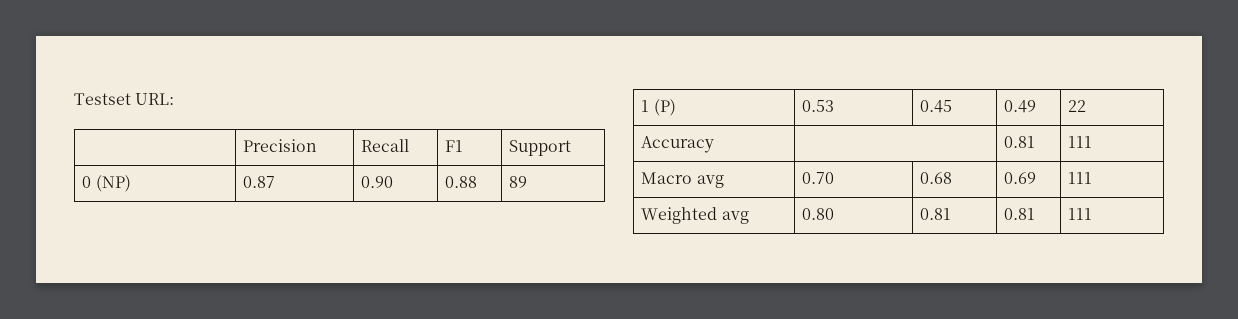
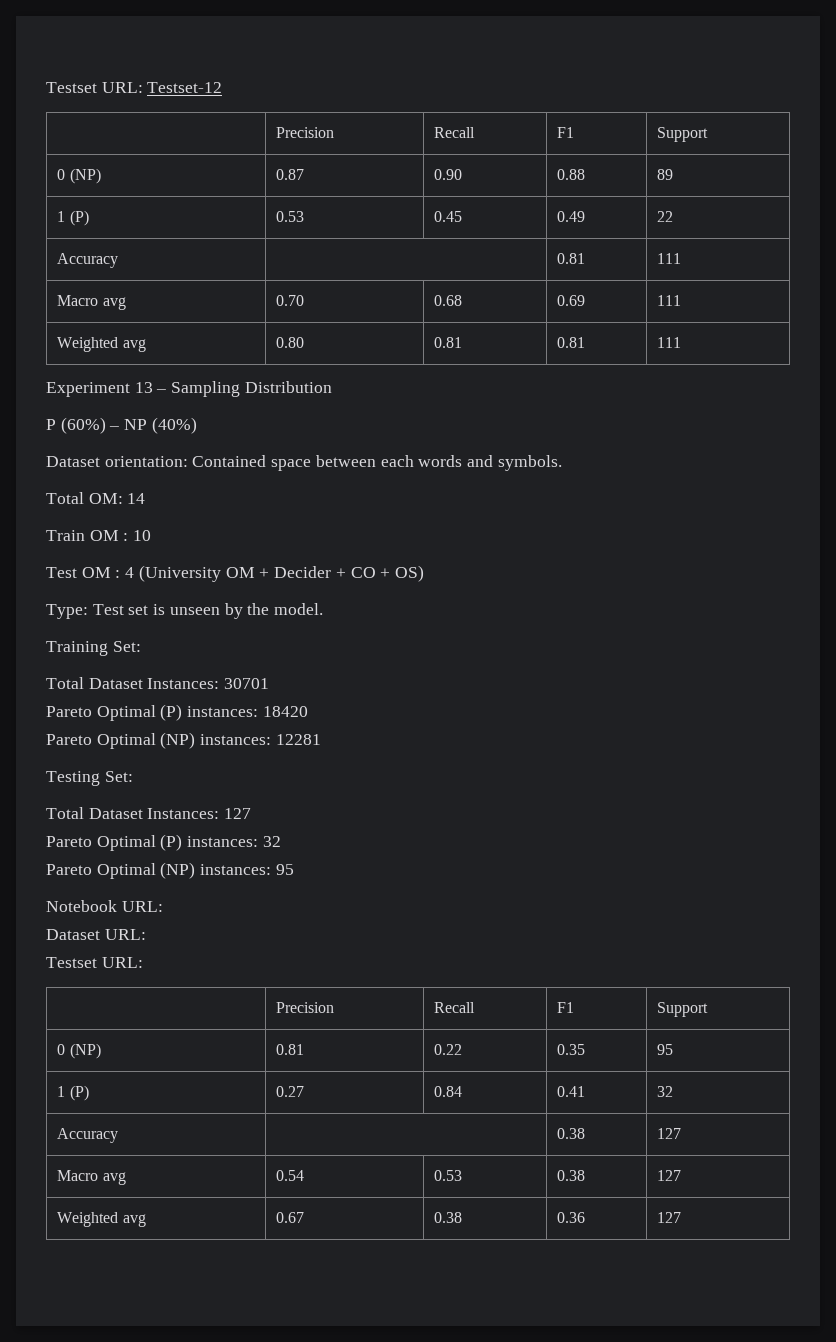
- Testset URL:
+ Testset URL: Testset-12
+ Experiment 13 – Sampling Distribution
+ P (60%) – NP (40%)
+ Dataset orientation: Contained space between each words and symbols.
+ Total OM: 14
+ Train OM : 10
+ Test OM : 4 (University OM + Decider + CO + OS)
+ Type: Test set is unseen by the model.
+ Training Set:
+ Total Dataset Instances: 30701
+ Pareto Optimal (P) instances: 18420
+ Pareto Optimal (NP) instances: 12281
+ Testing Set:
+ Total Dataset Instances: 127
+ Pareto Optimal (P) instances: 32
+ Pareto Optimal (NP) instances: 95
+ Notebook URL:
+ Dataset URL:
+ Testset URL:
+ | Precision | Recall | F1 | Support
+ 0 (NP) | 0.81 | 0.22 | 0.35 | 95
+ 1 (P) | 0.27 | 0.84 | 0.41 | 32
+ Accuracy | | 0.38 | 127
+ Macro avg | 0.54 | 0.53 | 0.38 | 127
+ Weighted avg | 0.67 | 0.38 | 0.36 | 127

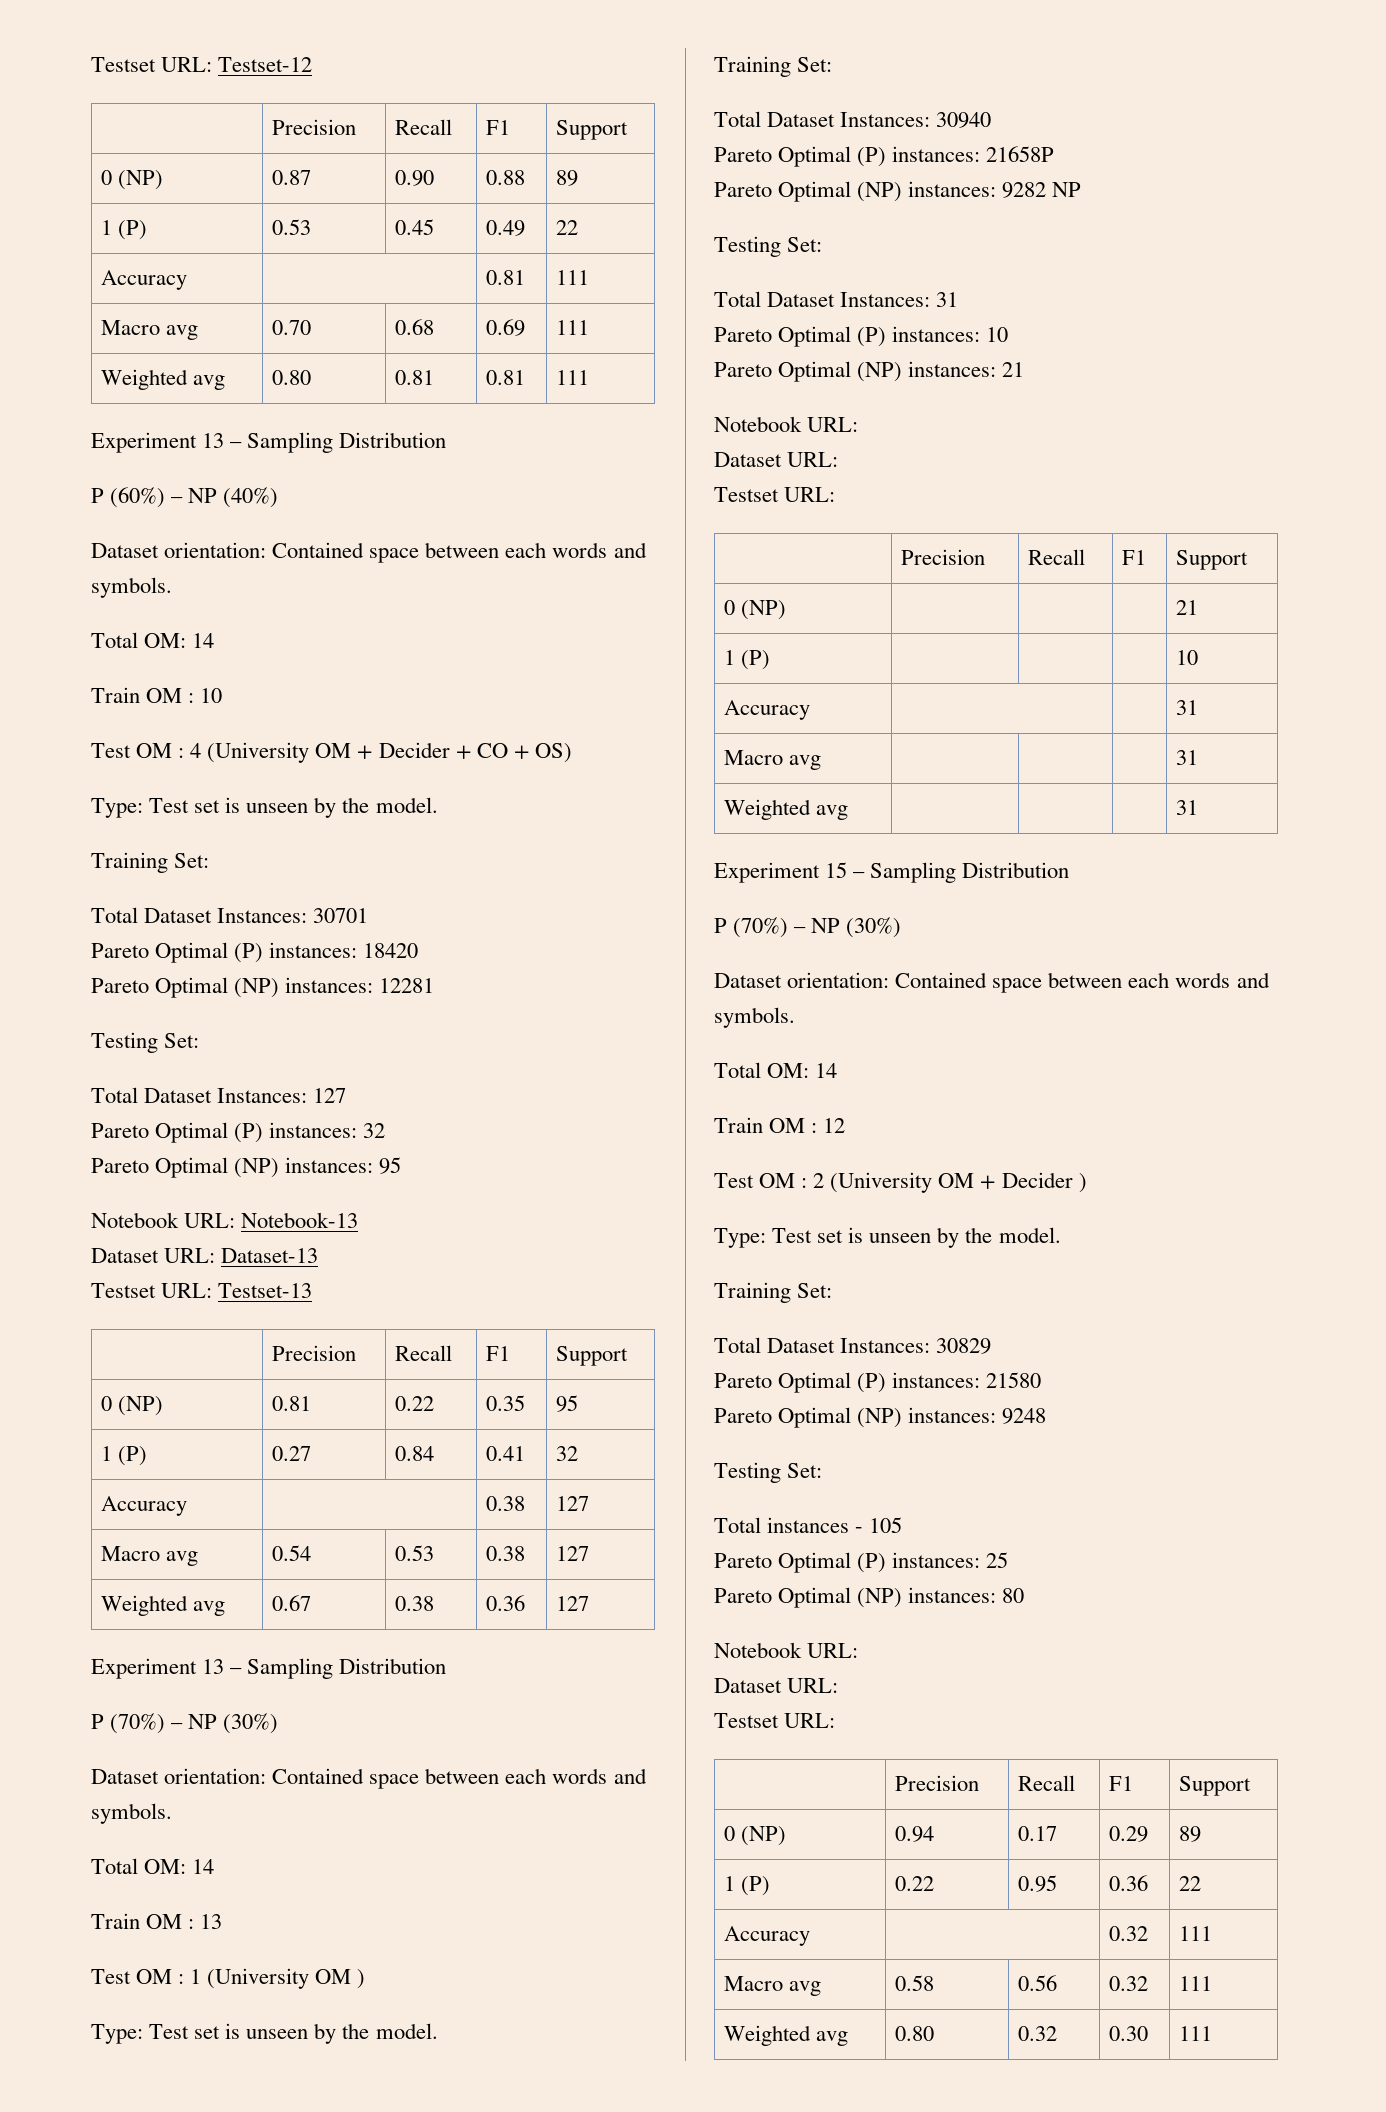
- Notebook URL:
- Dataset URL:
- Testset URL:
+ Notebook URL: Notebook-13
+ Dataset URL: Dataset-13
+ Testset URL: Testset-13
  Weighted avg | 0.67 | 0.38 | 0.36 | 127
+ Experiment 13 – Sampling Distribution
+ P (70%) – NP (30%)
+ Dataset orientation: Contained space between each words and symbols.
+ Total OM: 14
+ Train OM : 13
+ Test OM : 1 (University OM )
+ Type: Test set is unseen by the model.
+ Training Set:
+ Total Dataset Instances: 30940
+ Pareto Optimal (P) instances: 21658P
+ Pareto Optimal (NP) instances: 9282 NP
+ Testing Set:
+ Total Dataset Instances: 31
+ Pareto Optimal (P) instances: 10
+ Pareto Optimal (NP) instances: 21
+ Notebook URL:
+ Dataset URL:
+ Testset URL:
+ | Precision | Recall | F1 | Support
+ 0 (NP) | | | | 21
+ 1 (P) | | | | 10
+ Accuracy | | | 31
+ Macro avg | | | | 31
+ Weighted avg | | | | 31
+ Experiment 15 – Sampling Distribution
+ P (70%) – NP (30%)
+ Dataset orientation: Contained space between each words and symbols.
+ Total OM: 14
+ Train OM : 12
+ Test OM : 2 (University OM + Decider )
+ Type: Test set is unseen by the model.
+ Training Set:
+ Total Dataset Instances: 30829
+ Pareto Optimal (P) instances: 21580
+ Pareto Optimal (NP) instances: 9248
+ Testing Set:
+ Total instances - 105
+ Pareto Optimal (P) instances: 25
+ Pareto Optimal (NP) instances: 80
+ Notebook URL:
+ Dataset URL:
+ Testset URL:
+ | Precision | Recall | F1 | Support
+ 0 (NP) | 0.94 | 0.17 | 0.29 | 89
+ 1 (P) | 0.22 | 0.95 | 0.36 | 22
+ Accuracy | | 0.32 | 111
+ Macro avg | 0.58 | 0.56 | 0.32 | 111
+ Weighted avg | 0.80 | 0.32 | 0.30 | 111

